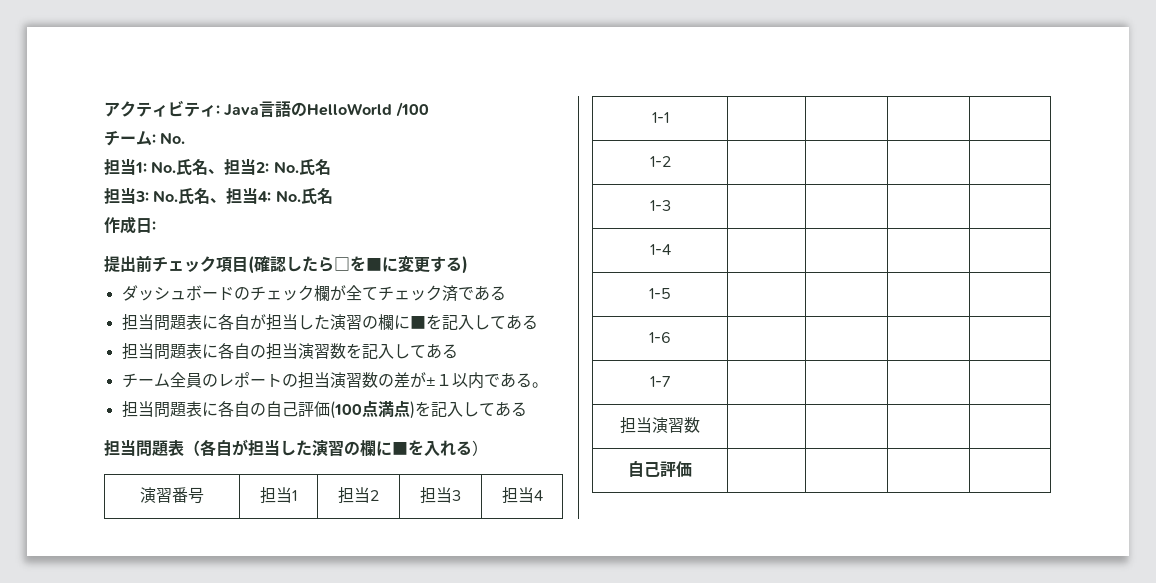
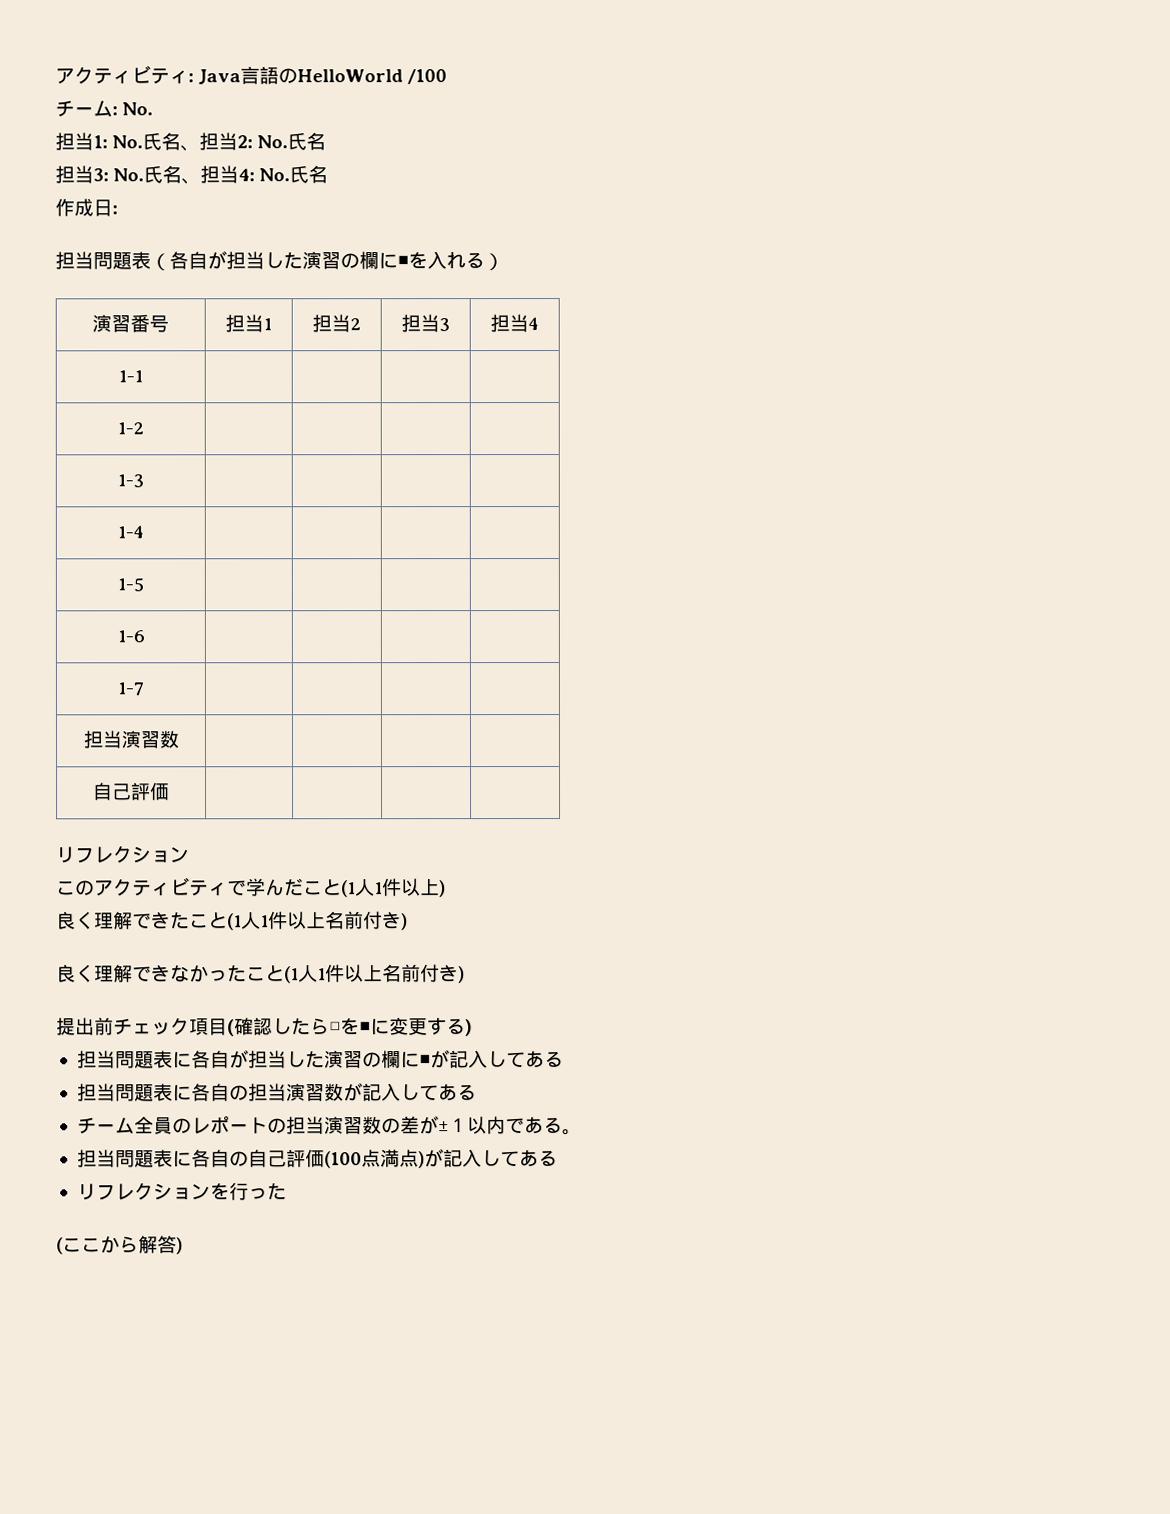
- 提出前チェック項目(確認したら□を■に変更する)
- ダッシュボードのチェック欄が全てチェック済である
- 担当問題表に各自が担当した演習の欄に■を記入してある
- 担当問題表に各自の担当演習数を記入してある
- チーム全員のレポートの担当演習数の差が±１以内である。
- 担当問題表に各自の自己評価(100点満点)を記入してある
  自己評価 | | | |
+ リフレクション
+ このアクティビティで学んだこと(1人1件以上)
+ 良く理解できたこと(1人1件以上名前付き)
+ 良く理解できなかったこと(1人1件以上名前付き)
+ 提出前チェック項目(確認したら□を■に変更する)
+ 担当問題表に各自が担当した演習の欄に■が記入してある
+ 担当問題表に各自の担当演習数が記入してある
+ チーム全員のレポートの担当演習数の差が±１以内である。
+ 担当問題表に各自の自己評価(100点満点)が記入してある
+ リフレクションを行った
+ (ここから解答)

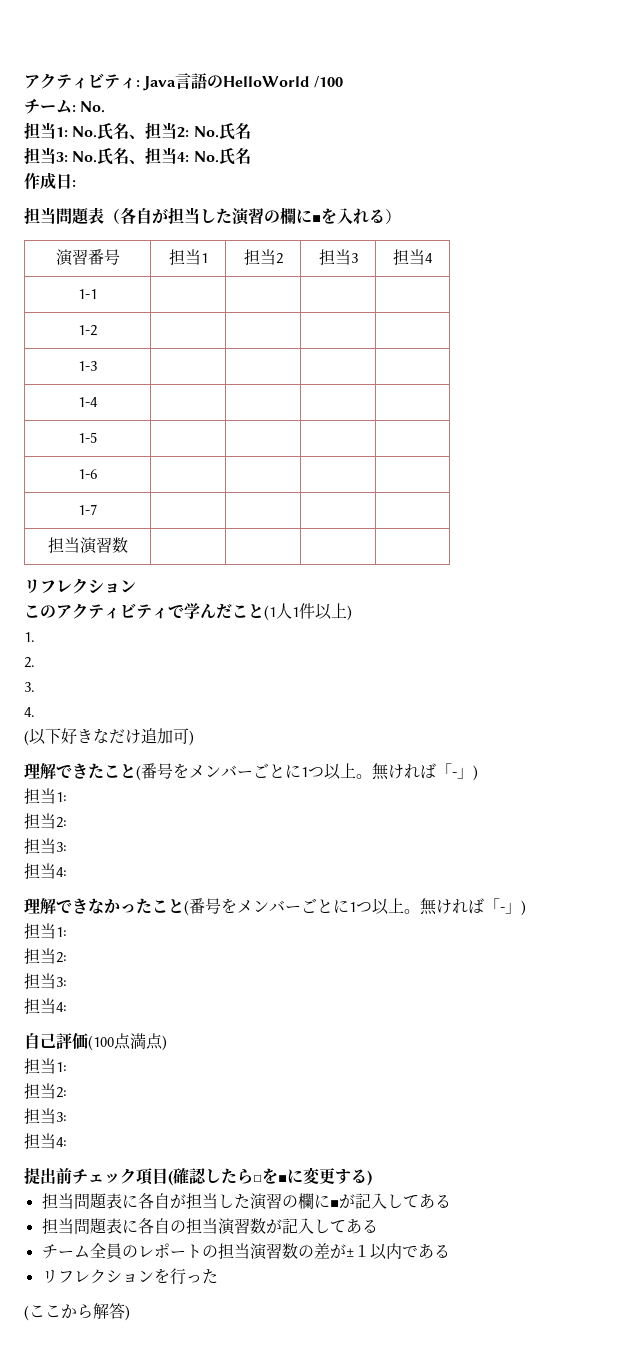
- 自己評価 | | | |
- 良く理解できたこと(1人1件以上名前付き)
- 良く理解できなかったこと(1人1件以上名前付き)
+ 1.
+ 2.
+ 3.
+ 4.
+ (以下好きなだけ追加可)
+ 理解できたこと(番号をメンバーごとに1つ以上。無ければ「-」)
+ 担当1:
+ 担当2:
+ 担当3:
+ 担当4:
+ 理解できなかったこと(番号をメンバーごとに1つ以上。無ければ「-」)
+ 担当1:
+ 担当2:
+ 担当3:
+ 担当4:
+ 自己評価(100点満点)
+ 担当1:
+ 担当2:
+ 担当3:
+ 担当4:
- チーム全員のレポートの担当演習数の差が±１以内である。
- 担当問題表に各自の自己評価(100点満点)が記入してある
+ チーム全員のレポートの担当演習数の差が±１以内である

